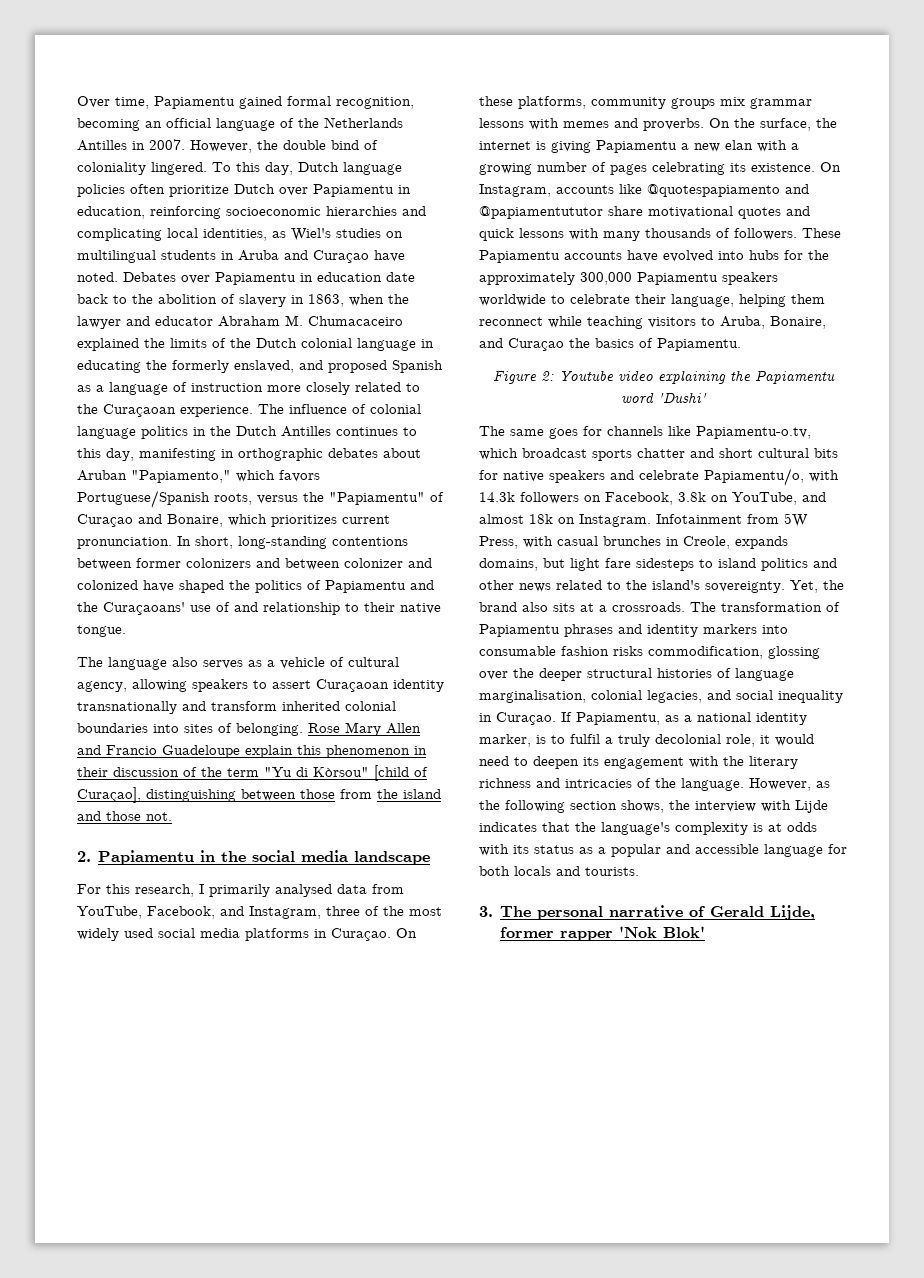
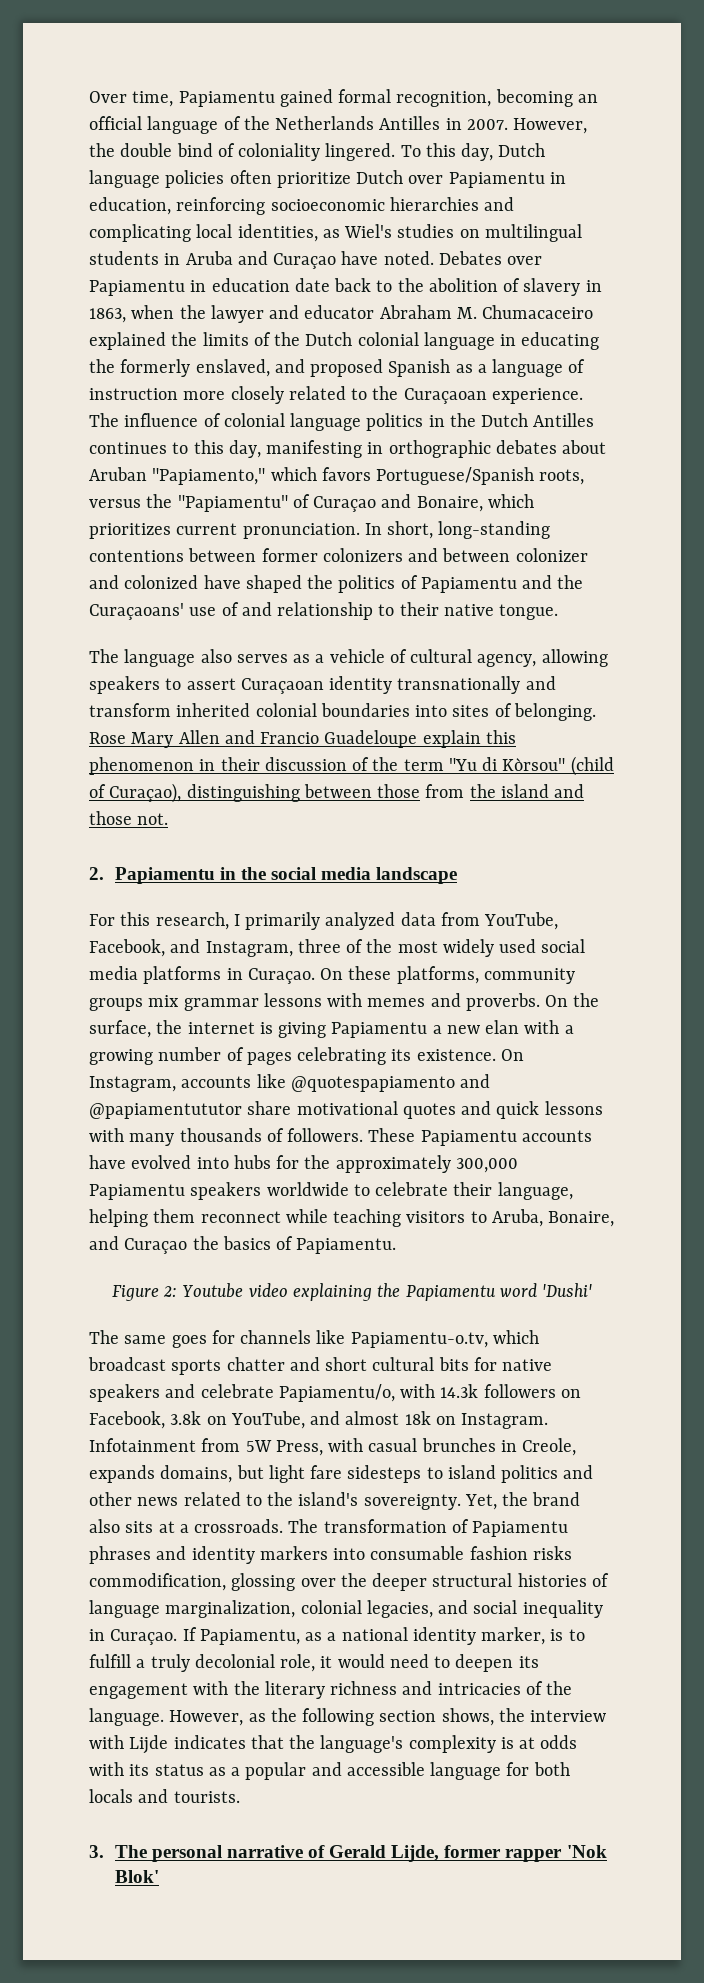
- Rose Mary Allen and Francio Guadeloupe explain this phenomenon in their discussion of the term "Yu di Kòrsou" [child of Curaçao], distinguishing between those from the island and those not.
+ Rose Mary Allen and Francio Guadeloupe explain this phenomenon in their discussion of the term "Yu di Kòrsou" (child of Curaçao), distinguishing between those from the island and those not.
- For this research, I primarily analysed data from YouTube, Facebook, and Instagram, three of the most widely used social media platforms in Curaçao.
+ For this research, I primarily analyzed data from YouTube, Facebook, and Instagram, three of the most widely used social media platforms in Curaçao.
- The transformation of Papiamentu phrases and identity markers into consumable fashion risks commodification, glossing over the deeper structural histories of language marginalisation, colonial legacies, and social inequality in Curaçao.
+ The transformation of Papiamentu phrases and identity markers into consumable fashion risks commodification, glossing over the deeper structural histories of language marginalization, colonial legacies, and social inequality in Curaçao.
- If Papiamentu, as a national identity marker, is to fulfil a truly decolonial role, it would need to deepen its engagement with the literary richness and intricacies of the language.
+ If Papiamentu, as a national identity marker, is to fulfill a truly decolonial role, it would need to deepen its engagement with the literary richness and intricacies of the language.

